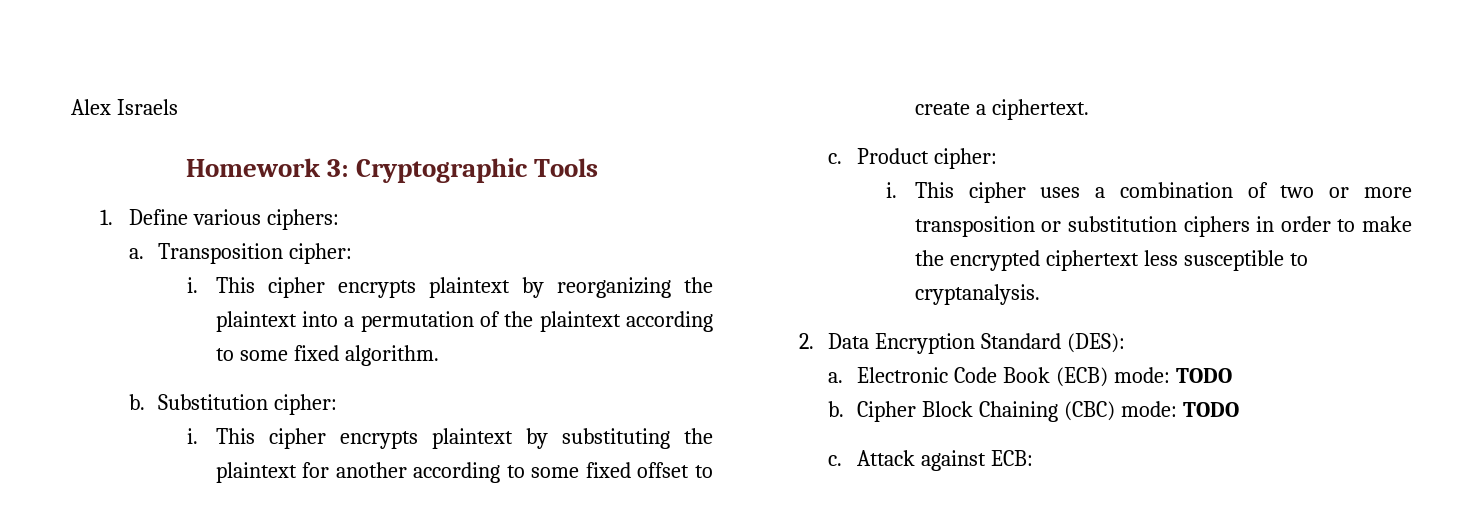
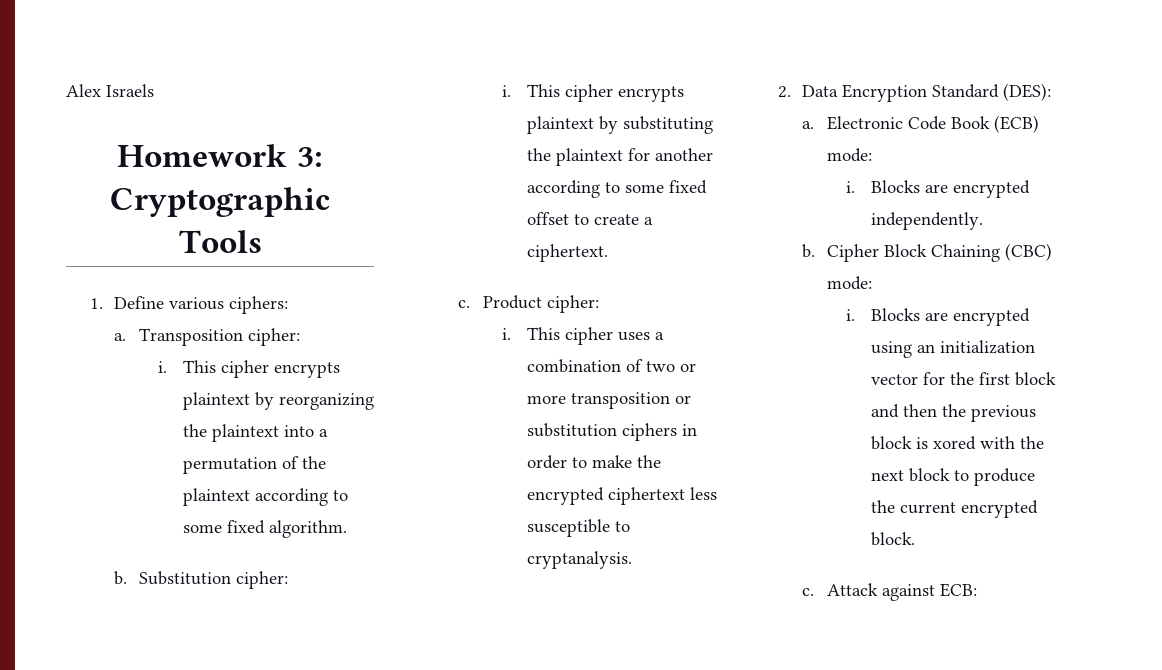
- Electronic Code Book (ECB) mode: TODO
+ Electronic Code Book (ECB) mode:
+ i. Blocks are encrypted independently.
- Cipher Block Chaining (CBC) mode: TODO
+ Cipher Block Chaining (CBC) mode:
+ i. Blocks are encrypted using an initialization vector for the first block and then the previous block is xored with the next block to produce the current encrypted block.

